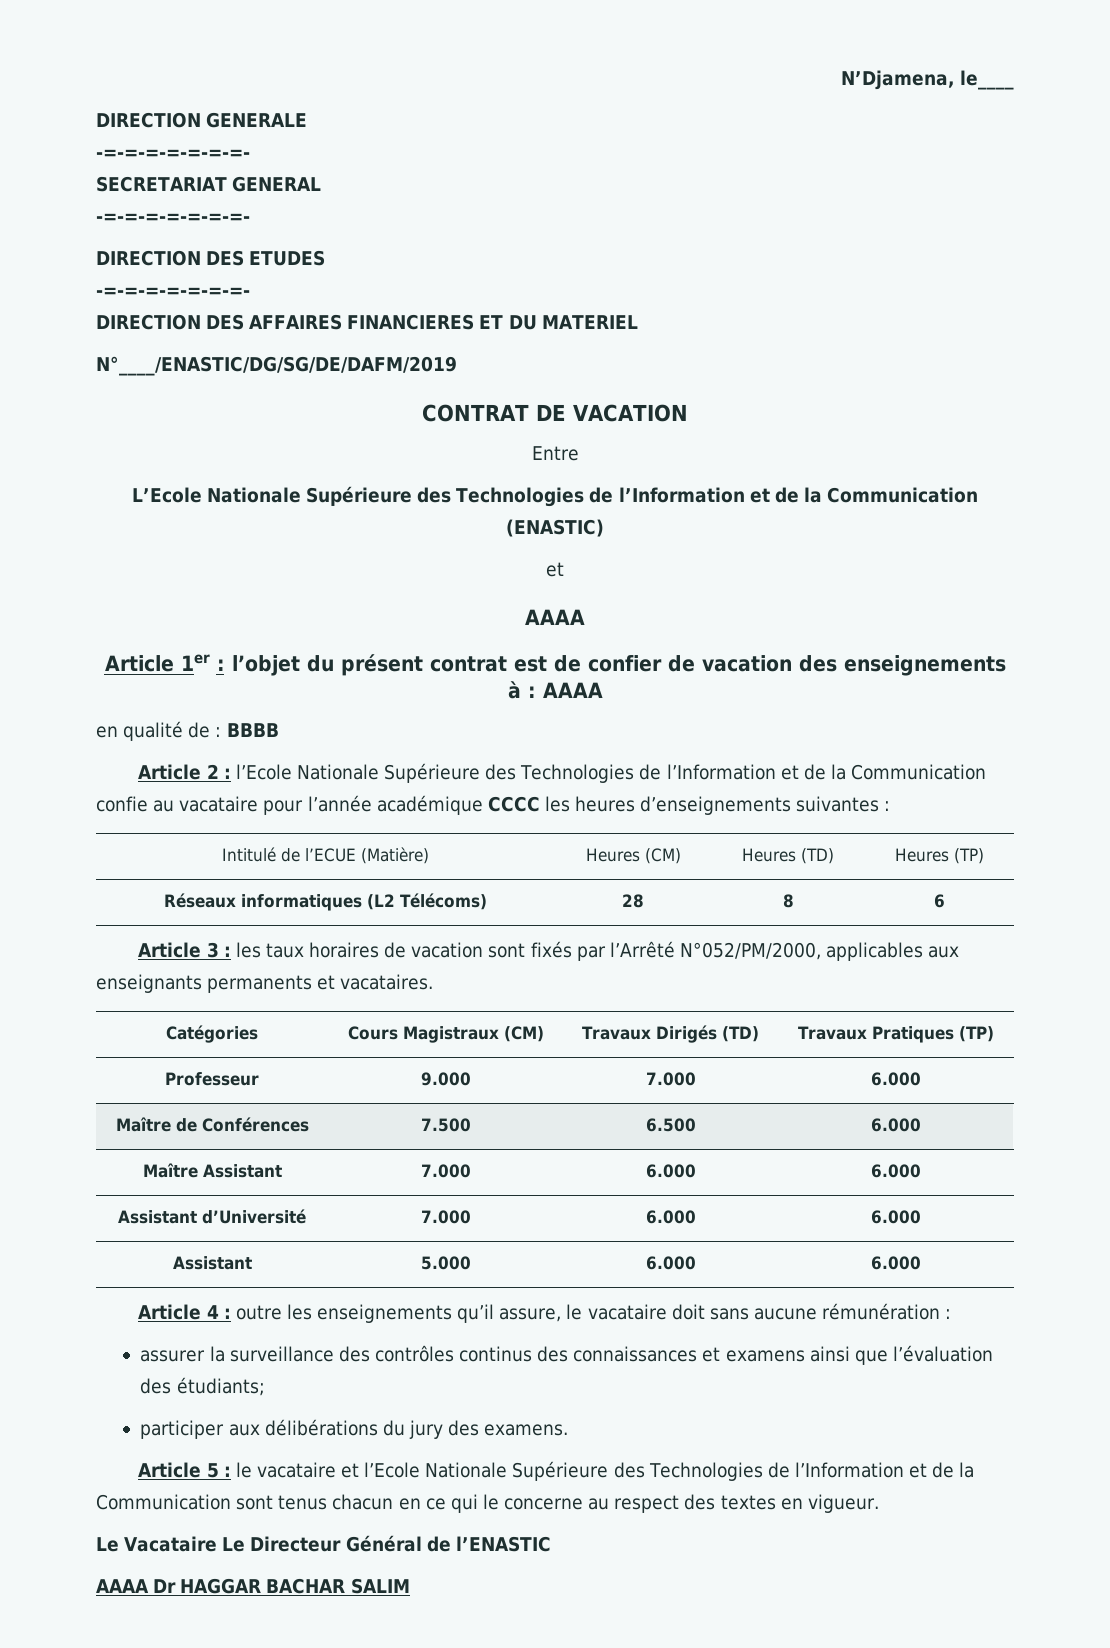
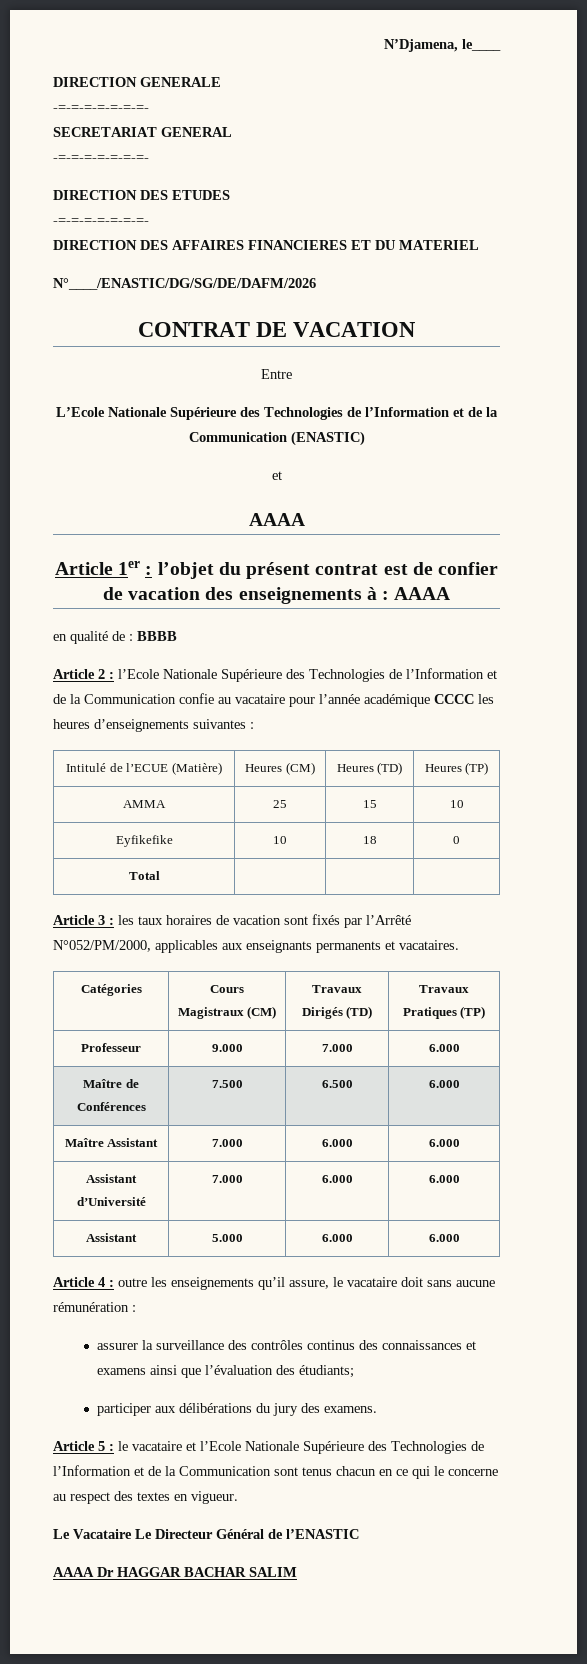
- N°____/ENASTIC/DG/SG/DE/DAFM/2019
+ N°____/ENASTIC/DG/SG/DE/DAFM/2026
- Réseaux informatiques (L2 Télécoms) | 28 | 8 | 6
+ AMMA | 25 | 15 | 10
+ Eyfikefike | 10 | 18 | 0
+ Total | | |

